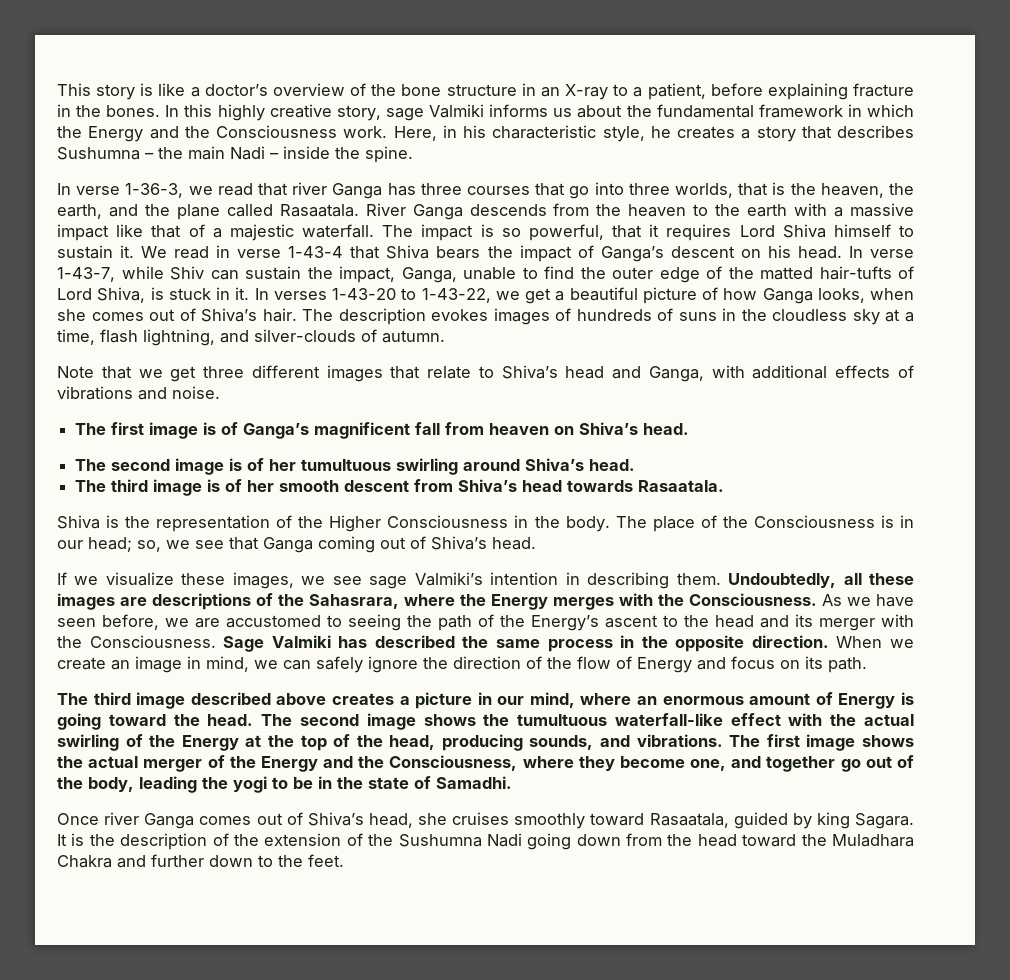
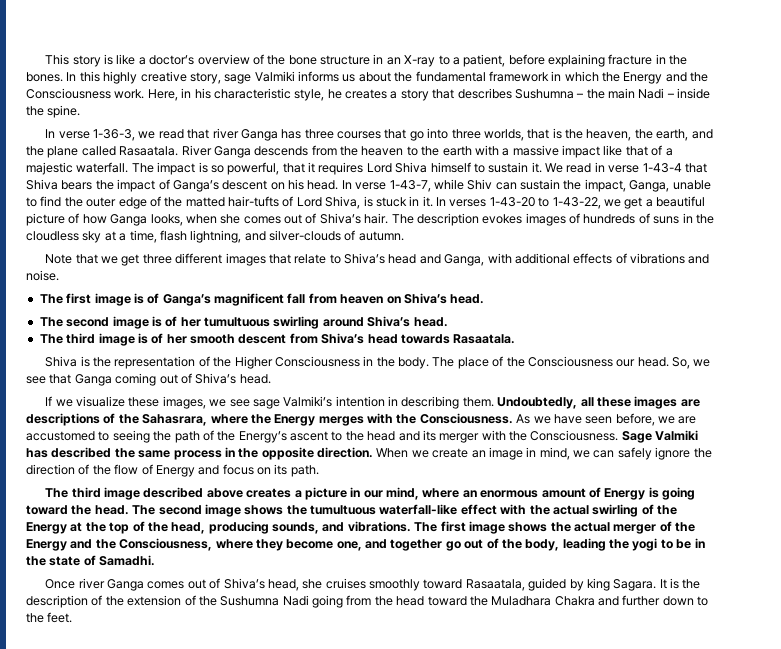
- The place of the Consciousness is in our head; so, we see that Ganga coming out of Shiva’s head.
+ The place of the Consciousness our head. So, we see that Ganga coming out of Shiva’s head.
- It is the description of the extension of the Sushumna Nadi going down from the head toward the Muladhara Chakra and further down to the feet.
+ It is the description of the extension of the Sushumna Nadi going from the head toward the Muladhara Chakra and further down to the feet.

